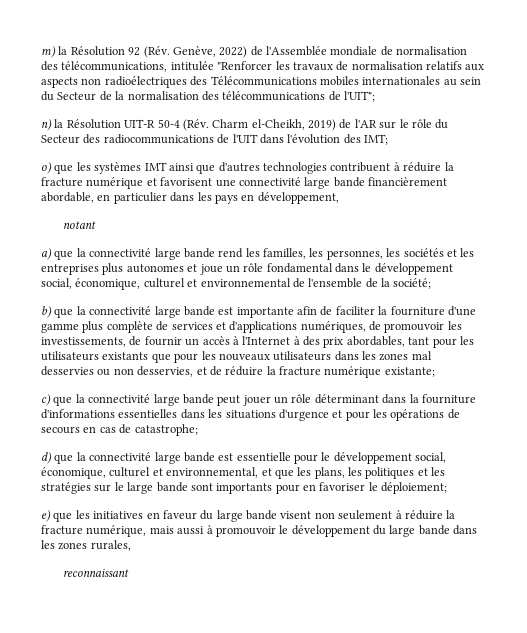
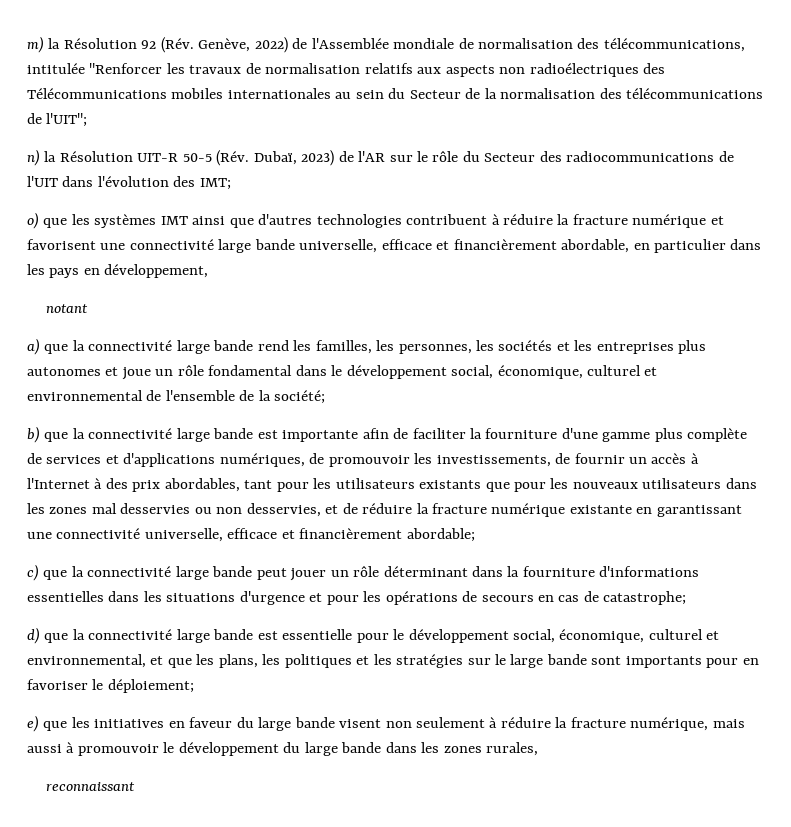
- n) la Résolution UIT-R 50-4 (Rév. Charm el-Cheikh, 2019) de l'AR sur le rôle du Secteur des radiocommunications de l'UIT dans l'évolution des IMT;
+ n) la Résolution UIT-R 50-5 (Rév. Dubaï, 2023) de l'AR sur le rôle du Secteur des radiocommunications de l'UIT dans l'évolution des IMT;
- o) que les systèmes IMT ainsi que d'autres technologies contribuent à réduire la fracture numérique et favorisent une connectivité large bande financièrement abordable, en particulier dans les pays en développement,
+ o) que les systèmes IMT ainsi que d'autres technologies contribuent à réduire la fracture numérique et favorisent une connectivité large bande universelle, efficace et financièrement abordable, en particulier dans les pays en développement,
- b) que la connectivité large bande est importante afin de faciliter la fourniture d'une gamme plus complète de services et d'applications numériques, de promouvoir les investissements, de fournir un accès à l'Internet à des prix abordables, tant pour les utilisateurs existants que pour les nouveaux utilisateurs dans les zones mal desservies ou non desservies, et de réduire la fracture numérique existante;
+ b) que la connectivité large bande est importante afin de faciliter la fourniture d'une gamme plus complète de services et d'applications numériques, de promouvoir les investissements, de fournir un accès à l'Internet à des prix abordables, tant pour les utilisateurs existants que pour les nouveaux utilisateurs dans les zones mal desservies ou non desservies, et de réduire la fracture numérique existante en garantissant une connectivité universelle, efficace et financièrement abordable;

